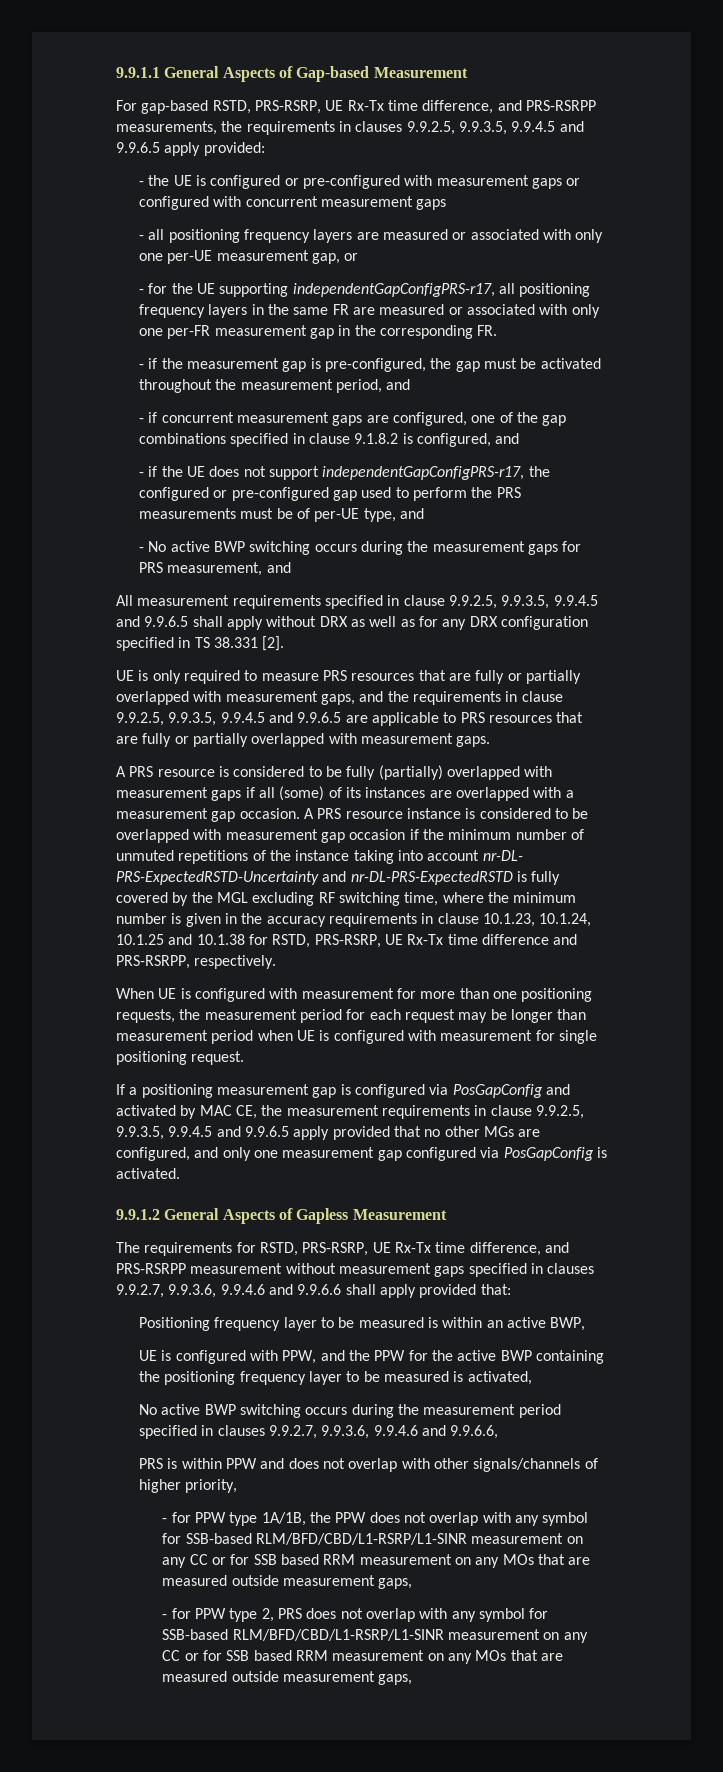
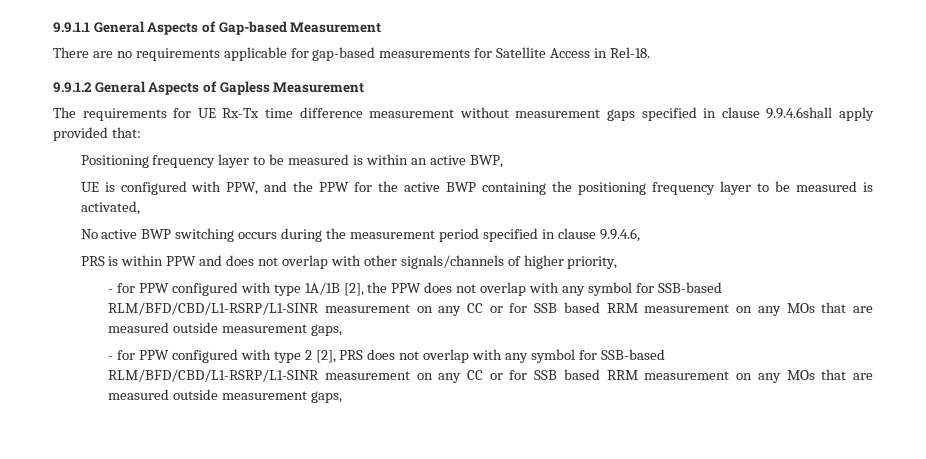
- For gap-based RSTD, PRS-RSRP, UE Rx-Tx time difference, and PRS-RSRPP measurements, the requirements in clauses 9.9.2.5, 9.9.3.5, 9.9.4.5 and 9.9.6.5 apply provided:
- - the UE is configured or pre-configured with measurement gaps or configured with concurrent measurement gaps
- - all positioning frequency layers are measured or associated with only one per-UE measurement gap, or
- - for the UE supporting independentGapConfigPRS-r17, all positioning frequency layers in the same FR are measured or associated with only one per-FR measurement gap in the corresponding FR.
- - if the measurement gap is pre-configured, the gap must be activated throughout the measurement period, and
- - if concurrent measurement gaps are configured, one of the gap combinations specified in clause 9.1.8.2 is configured, and
- - if the UE does not support independentGapConfigPRS-r17, the configured or pre-configured gap used to perform the PRS measurements must be of per-UE type, and
- - No active BWP switching occurs during the measurement gaps for PRS measurement, and
- All measurement requirements specified in clause 9.9.2.5, 9.9.3.5, 9.9.4.5 and 9.9.6.5 shall apply without DRX as well as for any DRX configuration specified in TS 38.331 [2].
- UE is only required to measure PRS resources that are fully or partially overlapped with measurement gaps, and the requirements in clause 9.9.2.5, 9.9.3.5, 9.9.4.5 and 9.9.6.5 are applicable to PRS resources that are fully or partially overlapped with measurement gaps.
- A PRS resource is considered to be fully (partially) overlapped with measurement gaps if all (some) of its instances are overlapped with a measurement gap occasion. A PRS resource instance is considered to be overlapped with measurement gap occasion if the minimum number of unmuted repetitions of the instance taking into account nr-DL- PRS-ExpectedRSTD-Uncertainty and nr-DL-PRS-ExpectedRSTD is fully covered by the MGL excluding RF switching time, where the minimum number is given in the accuracy requirements in clause 10.1.23, 10.1.24, 10.1.25 and 10.1.38 for RSTD, PRS-RSRP, UE Rx-Tx time difference and PRS-RSRPP, respectively.
- When UE is configured with measurement for more than one positioning requests, the measurement period for each request may be longer than measurement period when UE is configured with measurement for single positioning request.
- If a positioning measurement gap is configured via PosGapConfig and activated by MAC CE, the measurement requirements in clause 9.9.2.5, 9.9.3.5, 9.9.4.5 and 9.9.6.5 apply provided that no other MGs are configured, and only one measurement gap configured via PosGapConfig is activated.
+ There are no requirements applicable for gap-based measurements for Satellite Access in Rel-18.
- The requirements for RSTD, PRS-RSRP, UE Rx-Tx time difference, and PRS-RSRPP measurement without measurement gaps specified in clauses 9.9.2.7, 9.9.3.6, 9.9.4.6 and 9.9.6.6 shall apply provided that:
+ The requirements for UE Rx-Tx time difference measurement without measurement gaps specified in clause 9.9.4.6shall apply provided that:
- No active BWP switching occurs during the measurement period specified in clauses 9.9.2.7, 9.9.3.6, 9.9.4.6 and 9.9.6.6,
+ No active BWP switching occurs during the measurement period specified in clause 9.9.4.6,
- - for PPW type 1A/1B, the PPW does not overlap with any symbol for SSB-based RLM/BFD/CBD/L1-RSRP/L1-SINR measurement on any CC or for SSB based RRM measurement on any MOs that are measured outside measurement gaps,
+ - for PPW configured with type 1A/1B [2], the PPW does not overlap with any symbol for SSB-based RLM/BFD/CBD/L1-RSRP/L1-SINR measurement on any CC or for SSB based RRM measurement on any MOs that are measured outside measurement gaps,
- - for PPW type 2, PRS does not overlap with any symbol for SSB-based RLM/BFD/CBD/L1-RSRP/L1-SINR measurement on any CC or for SSB based RRM measurement on any MOs that are measured outside measurement gaps,
+ - for PPW configured with type 2 [2], PRS does not overlap with any symbol for SSB-based RLM/BFD/CBD/L1-RSRP/L1-SINR measurement on any CC or for SSB based RRM measurement on any MOs that are measured outside measurement gaps,

